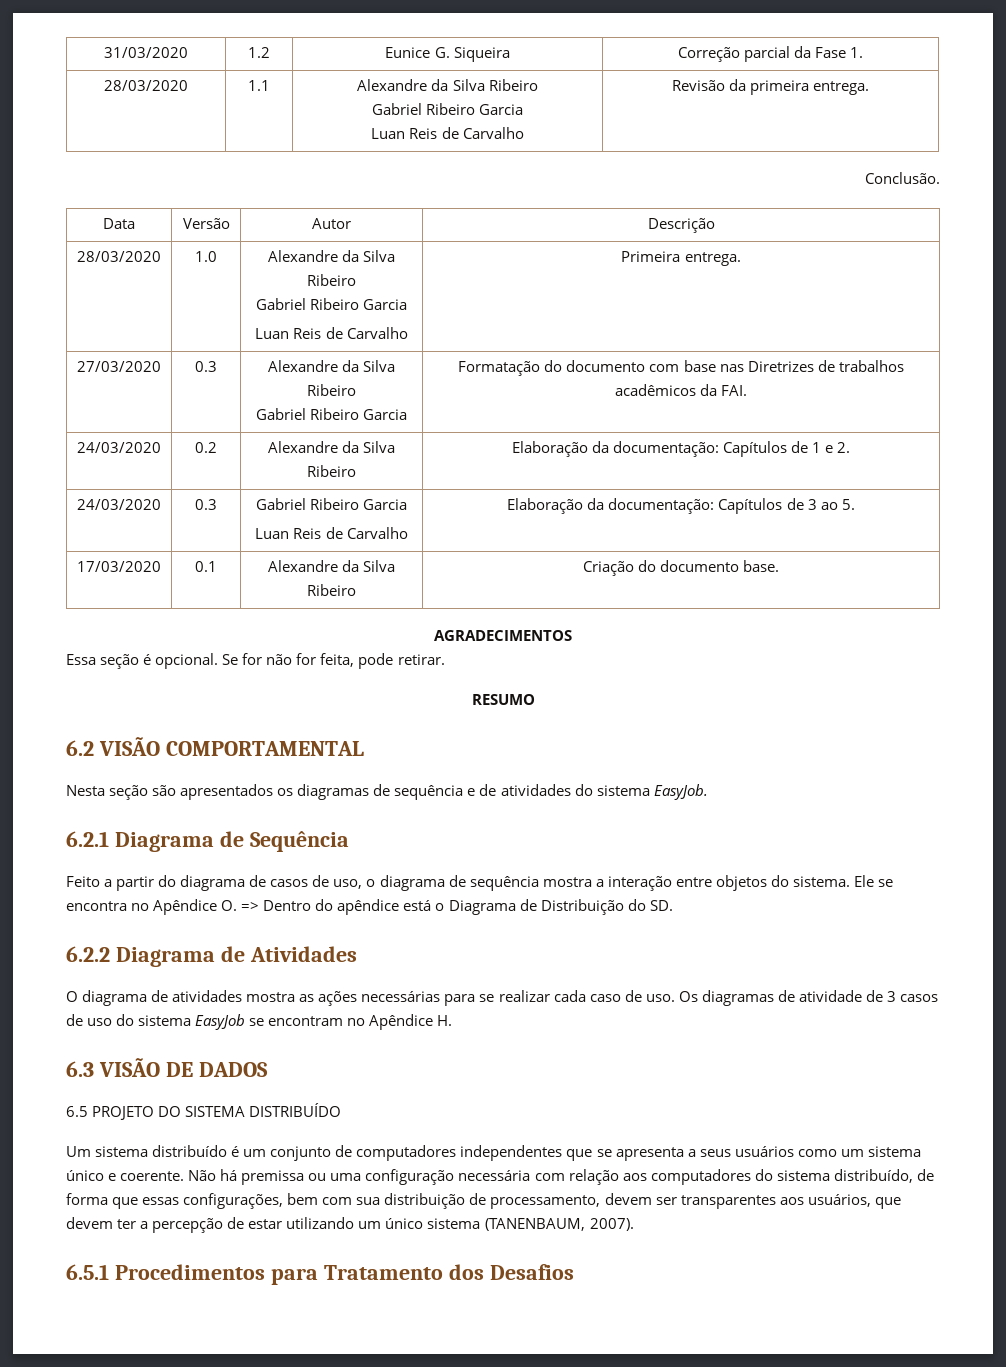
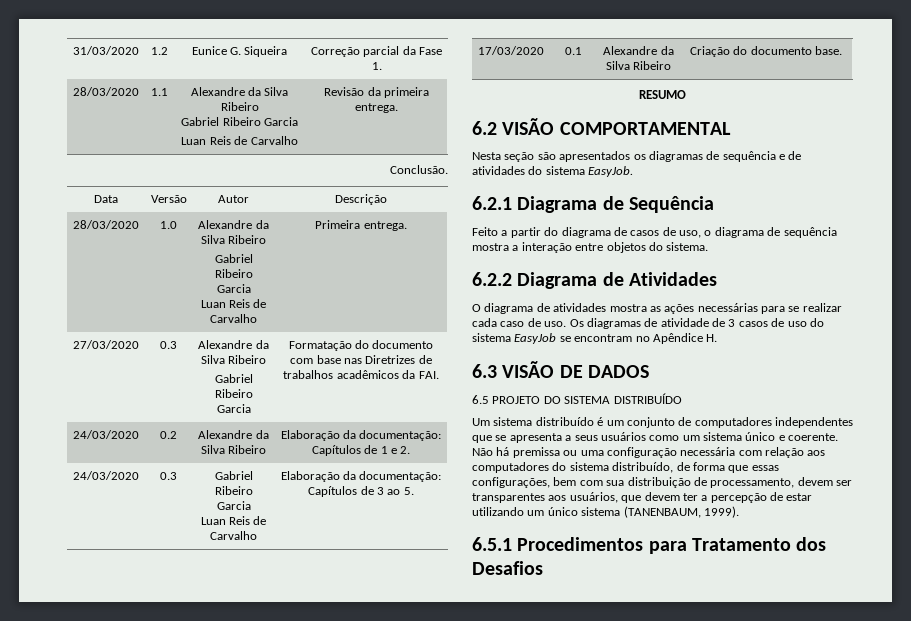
- AGRADECIMENTOS
- Essa seção é opcional. Se for não for feita, pode retirar.
- Ele se encontra no Apêndice O. => Dentro do apêndice está o Diagrama de Distribuição do SD.
- Não há premissa ou uma configuração necessária com relação aos computadores do sistema distribuído, de forma que essas configurações, bem com sua distribuição de processamento, devem ser transparentes aos usuários, que devem ter a percepção de estar utilizando um único sistema (TANENBAUM, 2007).
+ Não há premissa ou uma configuração necessária com relação aos computadores do sistema distribuído, de forma que essas configurações, bem com sua distribuição de processamento, devem ser transparentes aos usuários, que devem ter a percepção de estar utilizando um único sistema (TANENBAUM, 1999).

